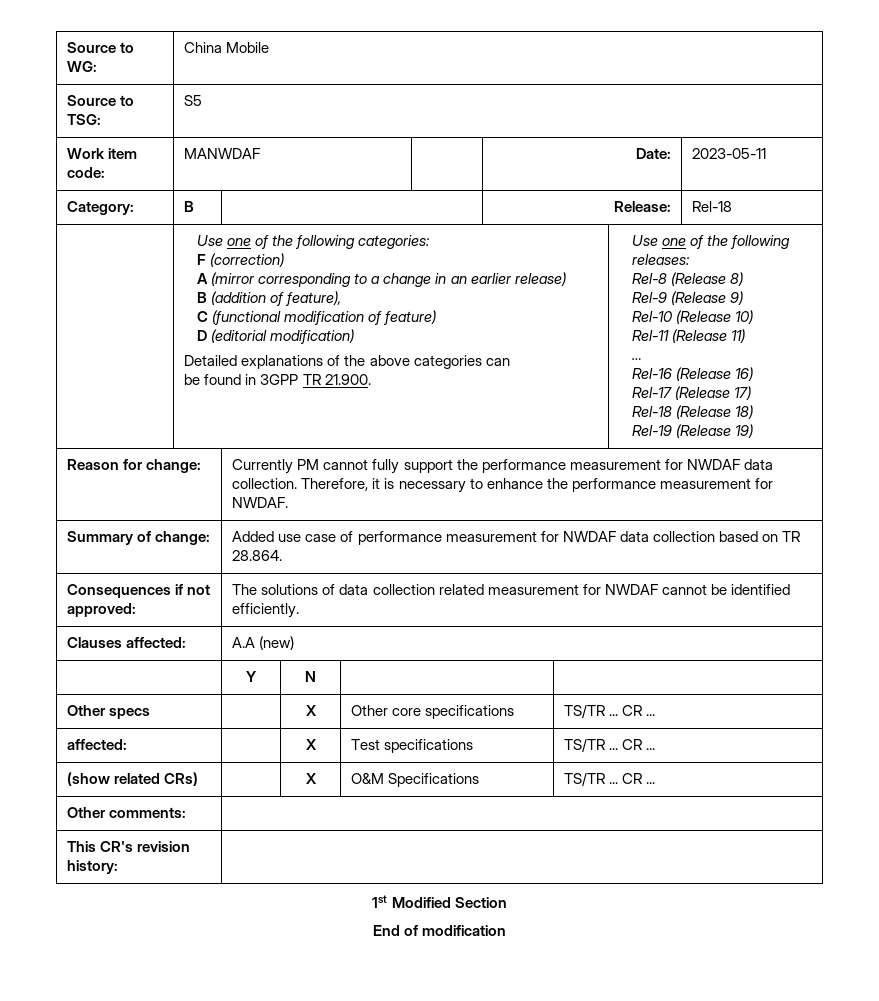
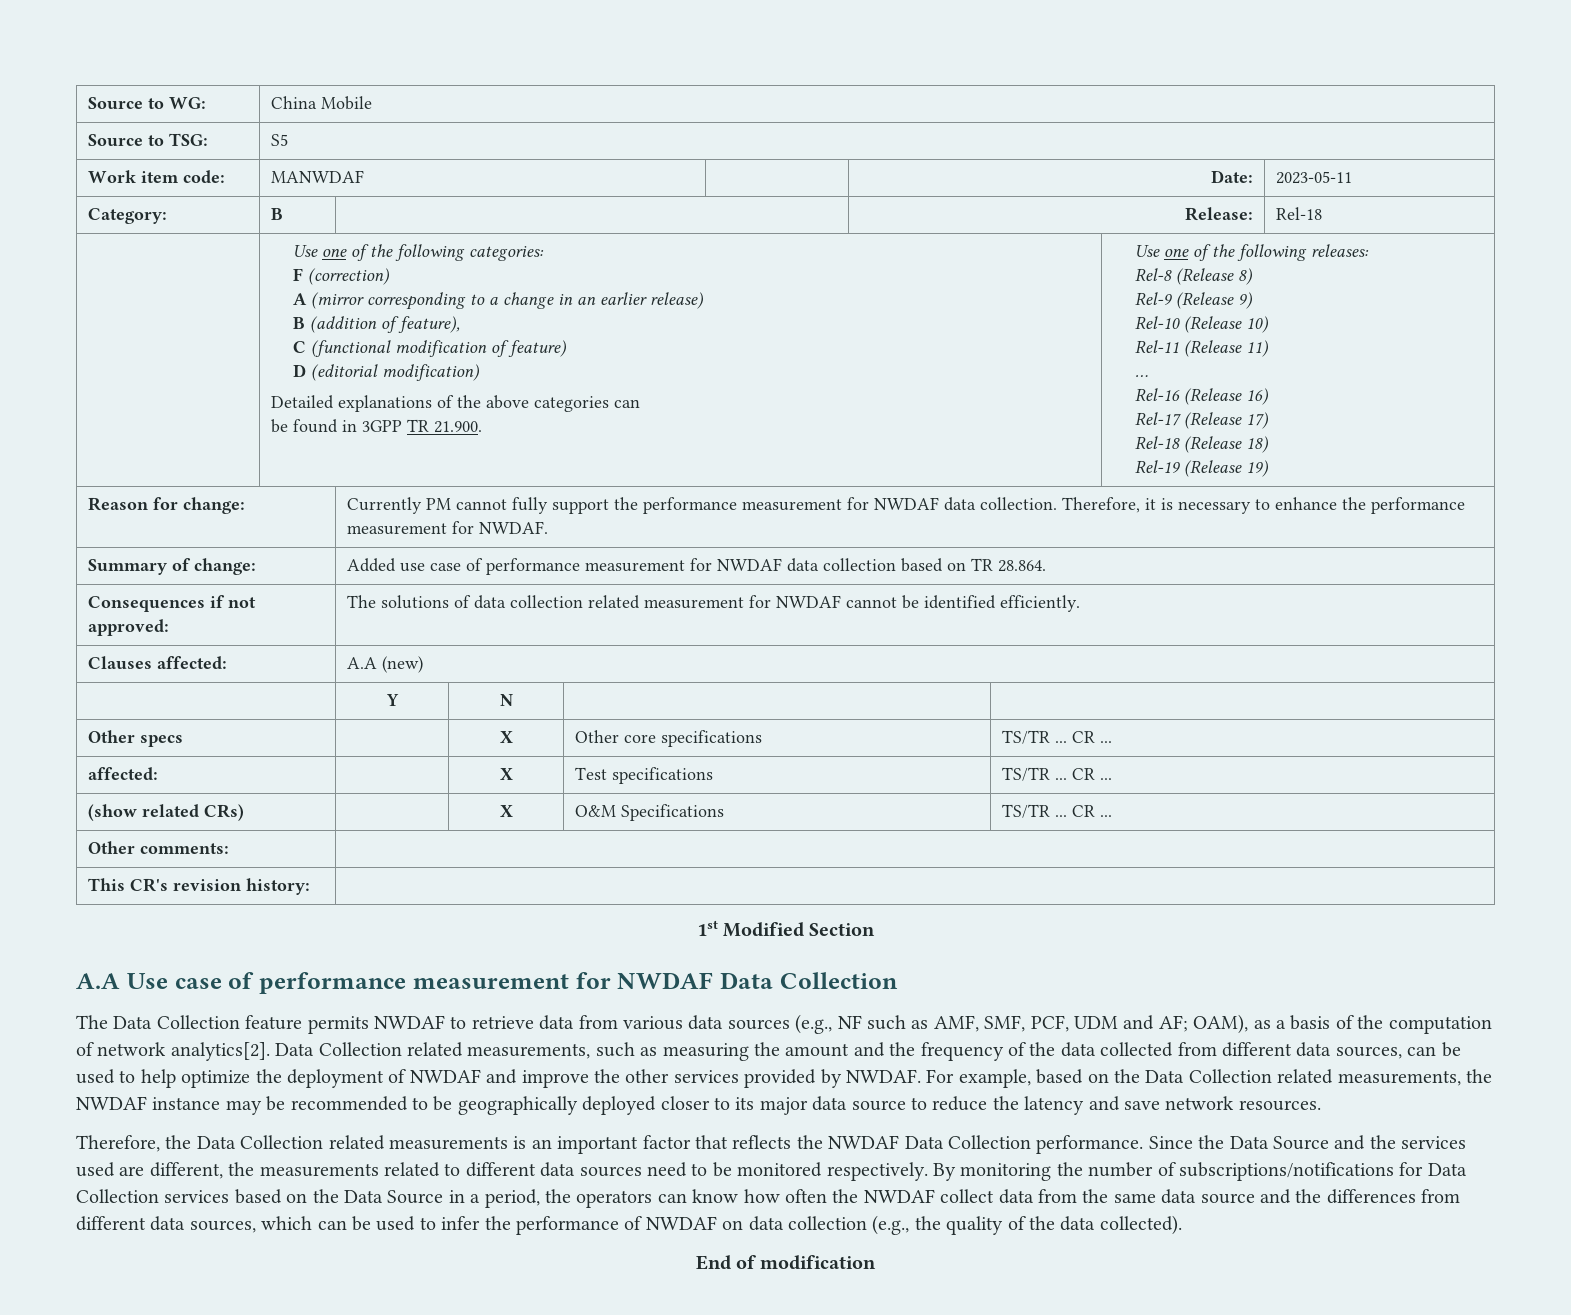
+ A.A Use case of performance measurement for NWDAF Data Collection
+ The Data Collection feature permits NWDAF to retrieve data from various data sources (e.g., NF such as AMF, SMF, PCF, UDM and AF; OAM), as a basis of the computation of network analytics[2]. Data Collection related measurements, such as measuring the amount and the frequency of the data collected from different data sources, can be used to help optimize the deployment of NWDAF and improve the other services provided by NWDAF. For example, based on the Data Collection related measurements, the NWDAF instance may be recommended to be geographically deployed closer to its major data source to reduce the latency and save network resources.
+ Therefore, the Data Collection related measurements is an important factor that reflects the NWDAF Data Collection performance. Since the Data Source and the services used are different, the measurements related to different data sources need to be monitored respectively. By monitoring the number of subscriptions/notifications for Data Collection services based on the Data Source in a period, the operators can know how often the NWDAF collect data from the same data source and the differences from different data sources, which can be used to infer the performance of NWDAF on data collection (e.g., the quality of the data collected).

